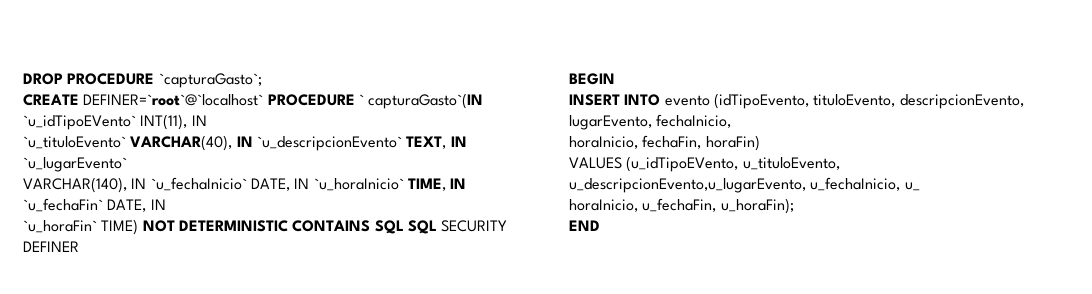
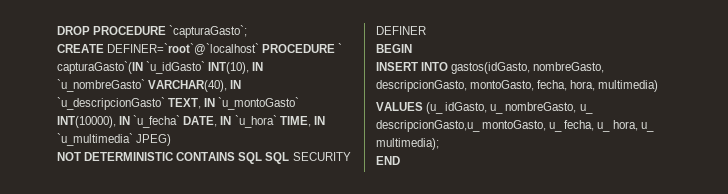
- CREATE DEFINER=`root`@`localhost` PROCEDURE ` capturaGasto`(IN `u_idTipoEVento` INT(11), IN
- `u_tituloEvento` VARCHAR(40), IN `u_descripcionEvento` TEXT, IN `u_lugarEvento`
- VARCHAR(140), IN `u_fechaInicio` DATE, IN `u_horaInicio` TIME, IN `u_fechaFin` DATE, IN
- `u_horaFin` TIME) NOT DETERMINISTIC CONTAINS SQL SQL SECURITY DEFINER
+ CREATE DEFINER=`root`@`localhost` PROCEDURE ` capturaGasto`(IN `u_idGasto` INT(10), IN `u_nombreGasto` VARCHAR(40), IN `u_descripcionGasto` TEXT, IN `u_montoGasto` INT(10000), IN `u_fecha` DATE, IN `u_hora` TIME, IN `u_multimedia` JPEG)
+ NOT DETERMINISTIC CONTAINS SQL SQL SECURITY DEFINER
- INSERT INTO evento (idTipoEvento, tituloEvento, descripcionEvento, lugarEvento, fechaInicio,
- horaInicio, fechaFin, horaFin)
- VALUES (u_idTipoEVento, u_tituloEvento, u_descripcionEvento,u_lugarEvento, u_fechaInicio, u_
- horaInicio, u_fechaFin, u_horaFin);
+ INSERT INTO gastos(idGasto, nombreGasto, descripcionGasto, montoGasto, fecha, hora, multimedia)
+ VALUES (u_ idGasto, u_ nombreGasto, u_ descripcionGasto,u_ montoGasto, u_ fecha, u_ hora, u_ multimedia);

